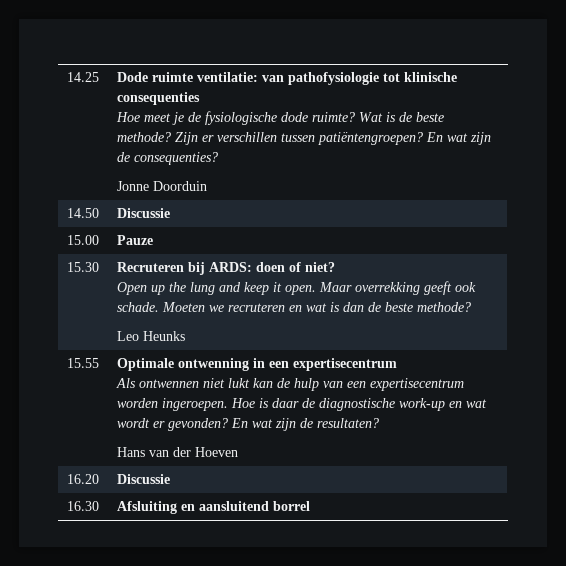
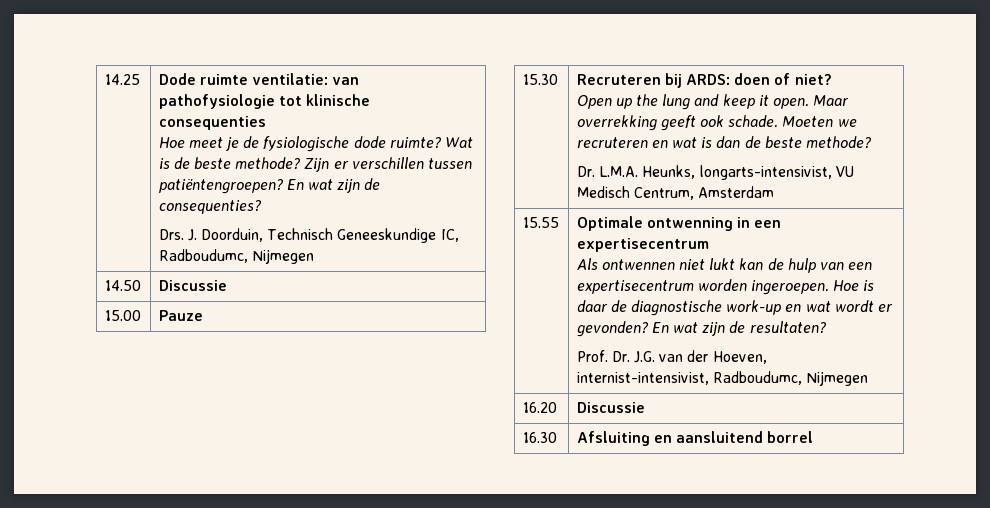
  14.25 | Dode ruimte ventilatie: van pathofysiologie tot klinische consequenties
  Hoe meet je de fysiologische dode ruimte? Wat is de beste methode? Zijn er verschillen tussen patiëntengroepen? En wat zijn de consequenties?
- Jonne Doorduin
+ Drs. J. Doorduin, Technisch Geneeskundige IC, Radboudumc, Nijmegen
  15.30 | Recruteren bij ARDS: doen of niet?
  Open up the lung and keep it open. Maar overrekking geeft ook schade. Moeten we recruteren en wat is dan de beste methode?
- Leo Heunks
+ Dr. L.M.A. Heunks, longarts-intensivist, VU Medisch Centrum, Amsterdam
- Hans van der Hoeven
+ Prof. Dr. J.G. van der Hoeven, internist-intensivist, Radboudumc, Nijmegen

